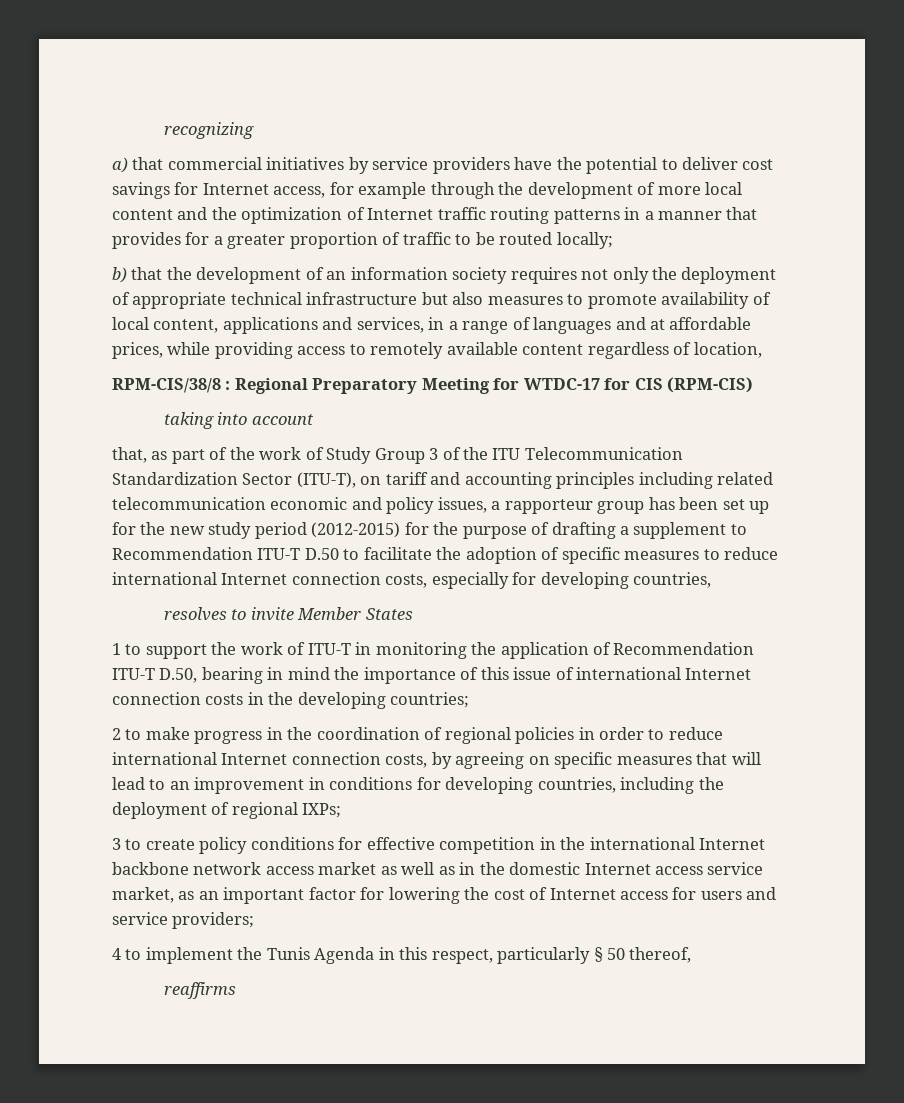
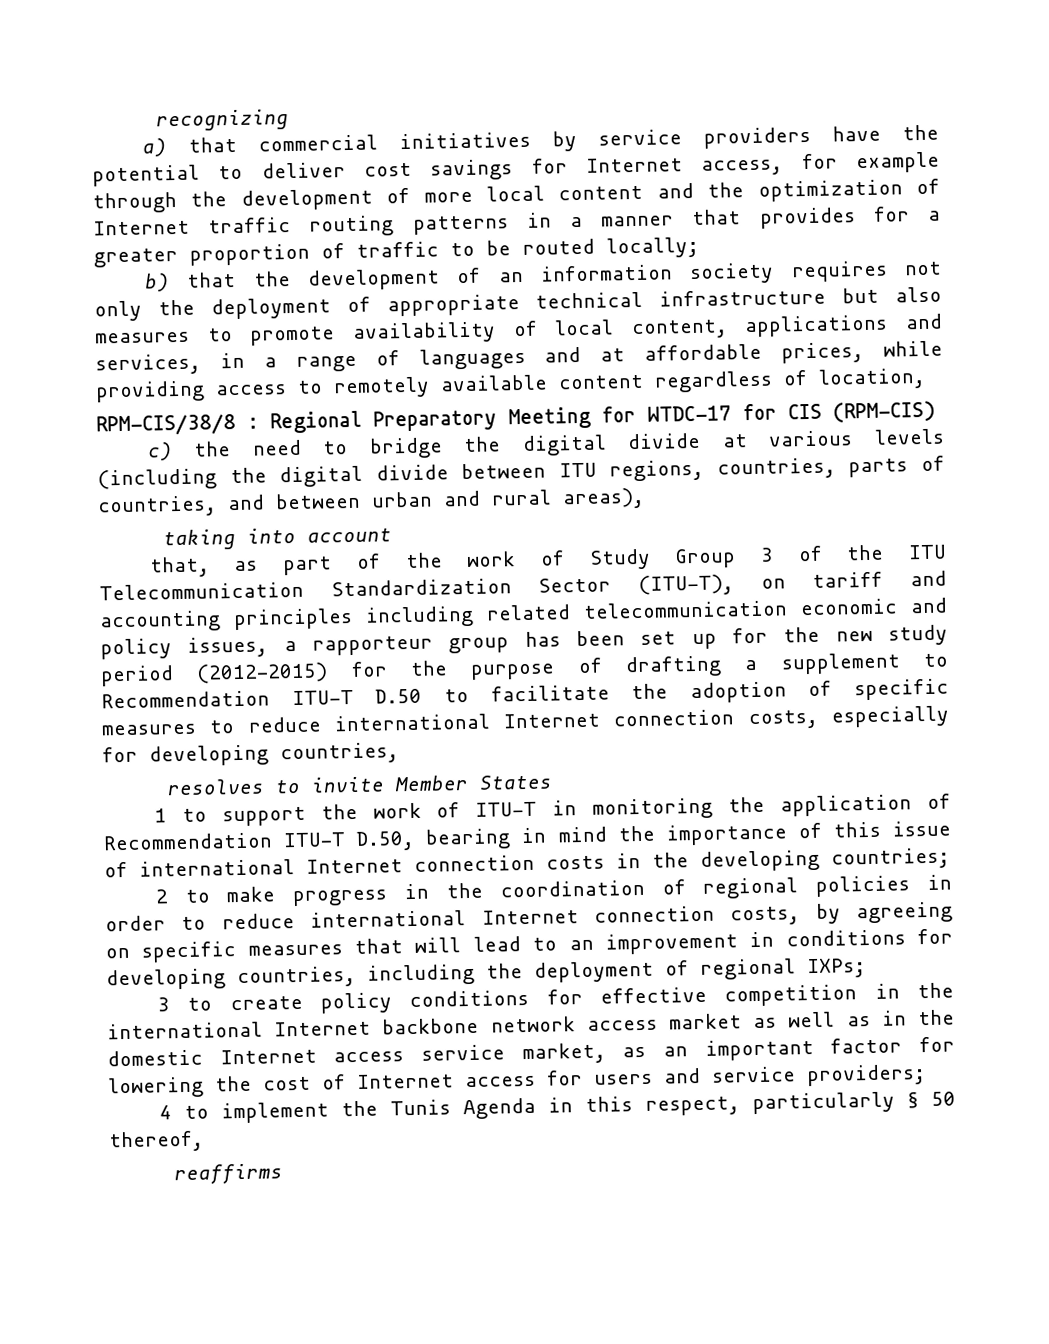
+ c) the need to bridge the digital divide at various levels (including the digital divide between ITU regions, countries, parts of countries, and between urban and rural areas),

